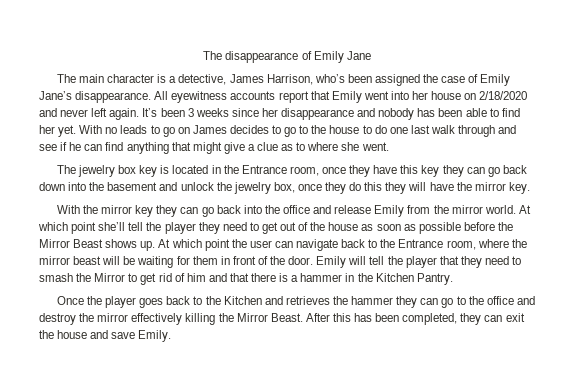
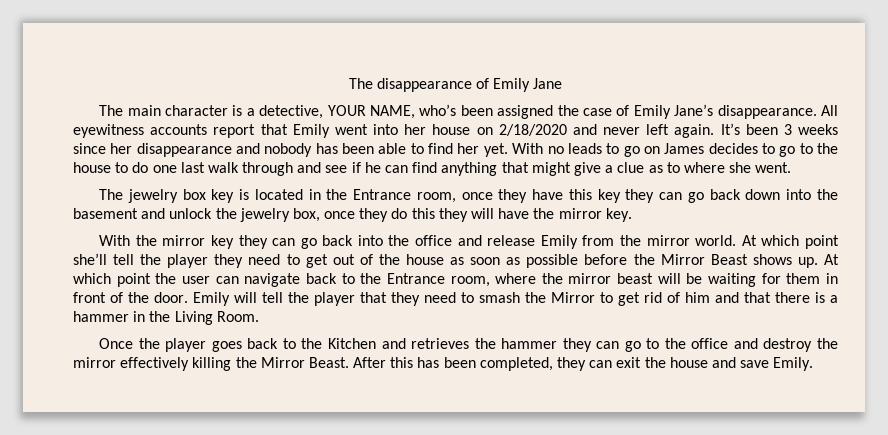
- The main character is a detective, James Harrison, who’s been assigned the case of Emily Jane’s disappearance.
+ The main character is a detective, YOUR NAME, who’s been assigned the case of Emily Jane’s disappearance.
- Emily will tell the player that they need to smash the Mirror to get rid of him and that there is a hammer in the Kitchen Pantry.
+ Emily will tell the player that they need to smash the Mirror to get rid of him and that there is a hammer in the Living Room.

